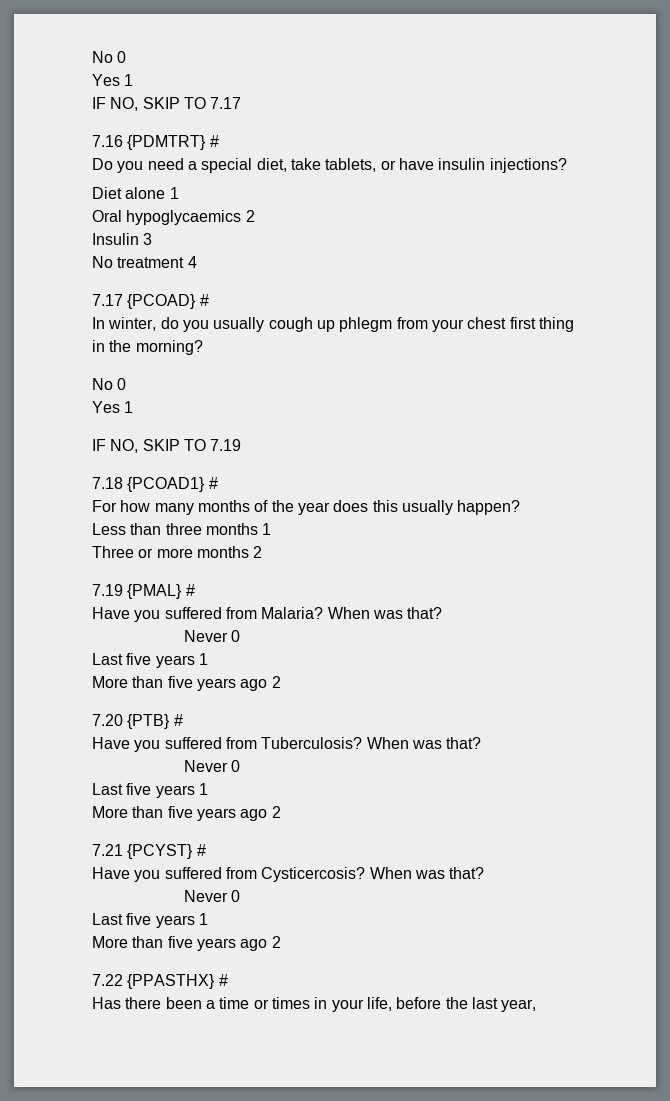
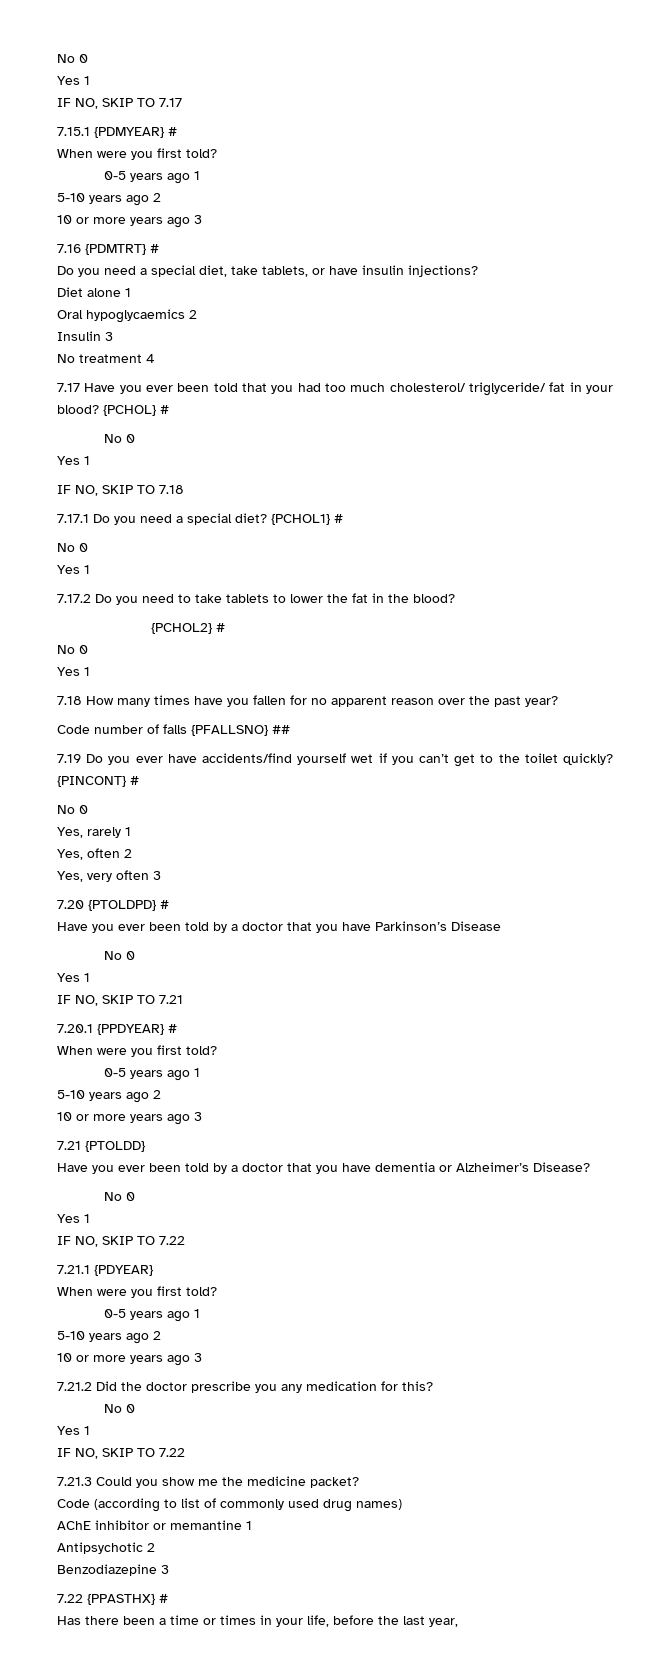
+ 7.15.1 {PDMYEAR} #
+ When were you first told?
+ 0-5 years ago 1
+ 5-10 years ago 2
+ 10 or more years ago 3
- 7.17 {PCOAD} #
- In winter, do you usually cough up phlegm from your chest first thing in the morning?
+ 7.17 Have you ever been told that you had too much cholesterol/ triglyceride/ fat in your blood? {PCHOL} #
  No 0
  Yes 1
- IF NO, SKIP TO 7.19
- 7.18 {PCOAD1} #
- For how many months of the year does this usually happen?
- Less than three months 1
- Three or more months 2
- 7.19 {PMAL} #
- Have you suffered from Malaria? When was that?
- Never 0
- Last five years 1
- More than five years ago 2
- 7.20 {PTB} #
- Have you suffered from Tuberculosis? When was that?
- Never 0
- Last five years 1
- More than five years ago 2
- 7.21 {PCYST} #
- Have you suffered from Cysticercosis? When was that?
- Never 0
- Last five years 1
- More than five years ago 2
+ IF NO, SKIP TO 7.18
+ 7.17.1 Do you need a special diet? {PCHOL1} #
+ No 0
+ Yes 1
+ 7.17.2 Do you need to take tablets to lower the fat in the blood?
+ {PCHOL2} #
+ No 0
+ Yes 1
+ 7.18 How many times have you fallen for no apparent reason over the past year?
+ Code number of falls {PFALLSNO} ##
+ 7.19 Do you ever have accidents/find yourself wet if you can’t get to the toilet quickly? {PINCONT} #
+ No 0
+ Yes, rarely 1
+ Yes, often 2
+ Yes, very often 3
+ 7.20 {PTOLDPD} #
+ Have you ever been told by a doctor that you have Parkinson’s Disease
+ No 0
+ Yes 1
+ IF NO, SKIP TO 7.21
+ 7.20.1 {PPDYEAR} #
+ When were you first told?
+ 0-5 years ago 1
+ 5-10 years ago 2
+ 10 or more years ago 3
+ 7.21 {PTOLDD}
+ Have you ever been told by a doctor that you have dementia or Alzheimer’s Disease?
+ No 0
+ Yes 1
+ IF NO, SKIP TO 7.22
+ 7.21.1 {PDYEAR}
+ When were you first told?
+ 0-5 years ago 1
+ 5-10 years ago 2
+ 10 or more years ago 3
+ 7.21.2 Did the doctor prescribe you any medication for this?
+ No 0
+ Yes 1
+ IF NO, SKIP TO 7.22
+ 7.21.3 Could you show me the medicine packet?
+ Code (according to list of commonly used drug names)
+ AChE inhibitor or memantine 1
+ Antipsychotic 2
+ Benzodiazepine 3

